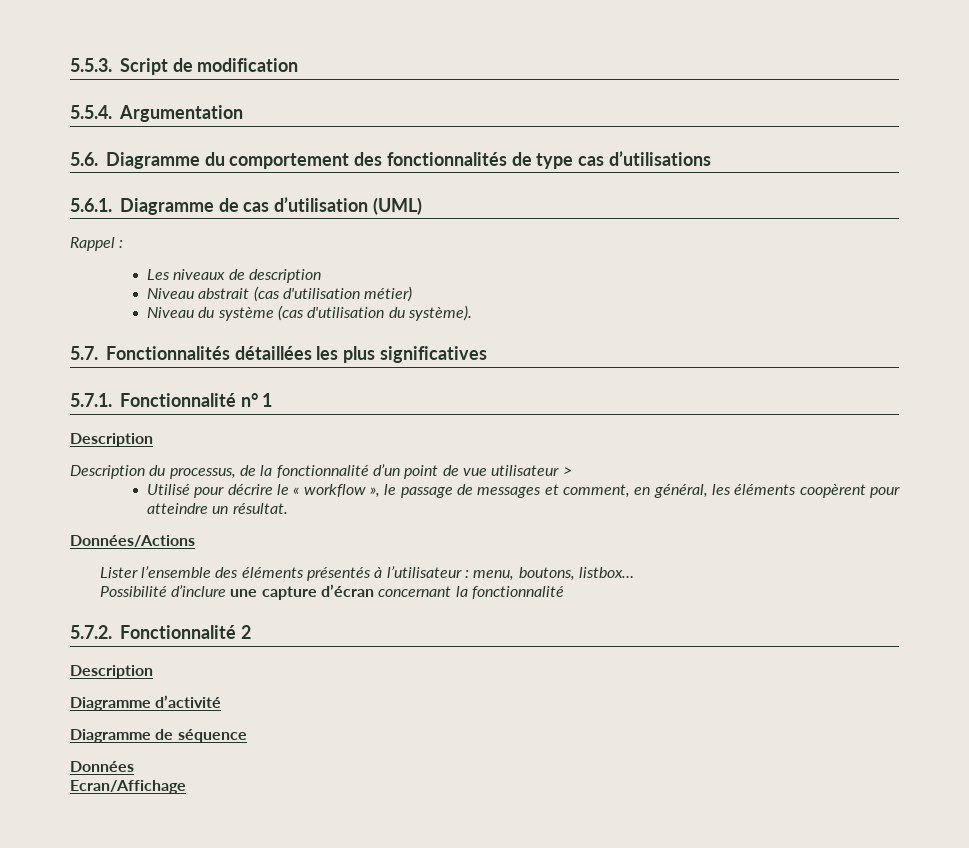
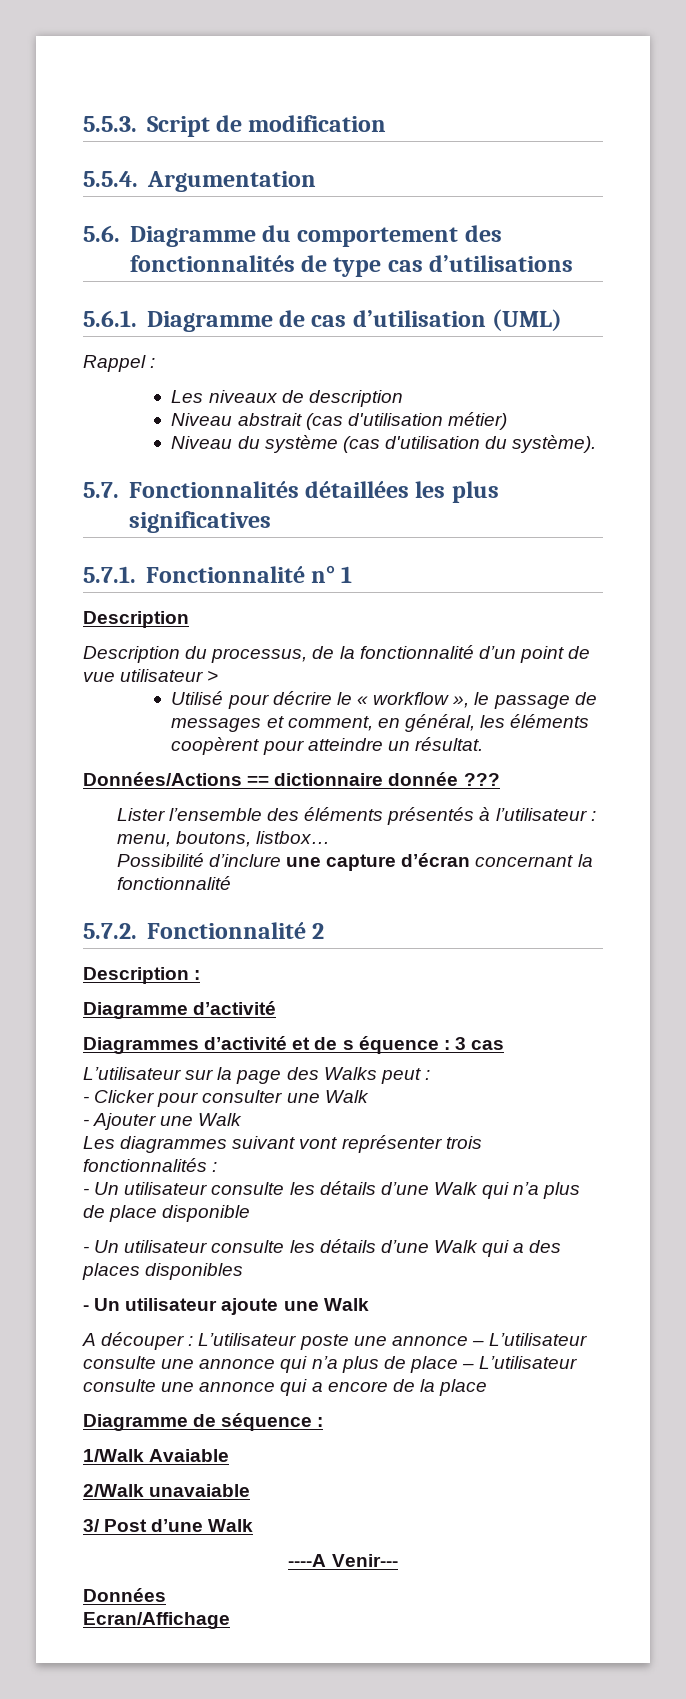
- Données/Actions
+ Données/Actions == dictionnaire donnée ???
  5.7.2. Fonctionnalité 2
- Description
+ Description :
- Diagramme de séquence
+ Diagrammes d’activité et de s équence : 3 cas
+ L’utilisateur sur la page des Walks peut :
+ - Clicker pour consulter une Walk
+ - Ajouter une Walk
+ Les diagrammes suivant vont représenter trois fonctionnalités :
+ - Un utilisateur consulte les détails d’une Walk qui n’a plus de place disponible
+ - Un utilisateur consulte les détails d’une Walk qui a des places disponibles
+ - Un utilisateur ajoute une Walk
+ A découper : L’utilisateur poste une annonce – L’utilisateur consulte une annonce qui n’a plus de place – L’utilisateur consulte une annonce qui a encore de la place
+ Diagramme de séquence :
+ 1/Walk Avaiable
+ 2/Walk unavaiable
+ 3/ Post d’une Walk
+ ----A Venir---

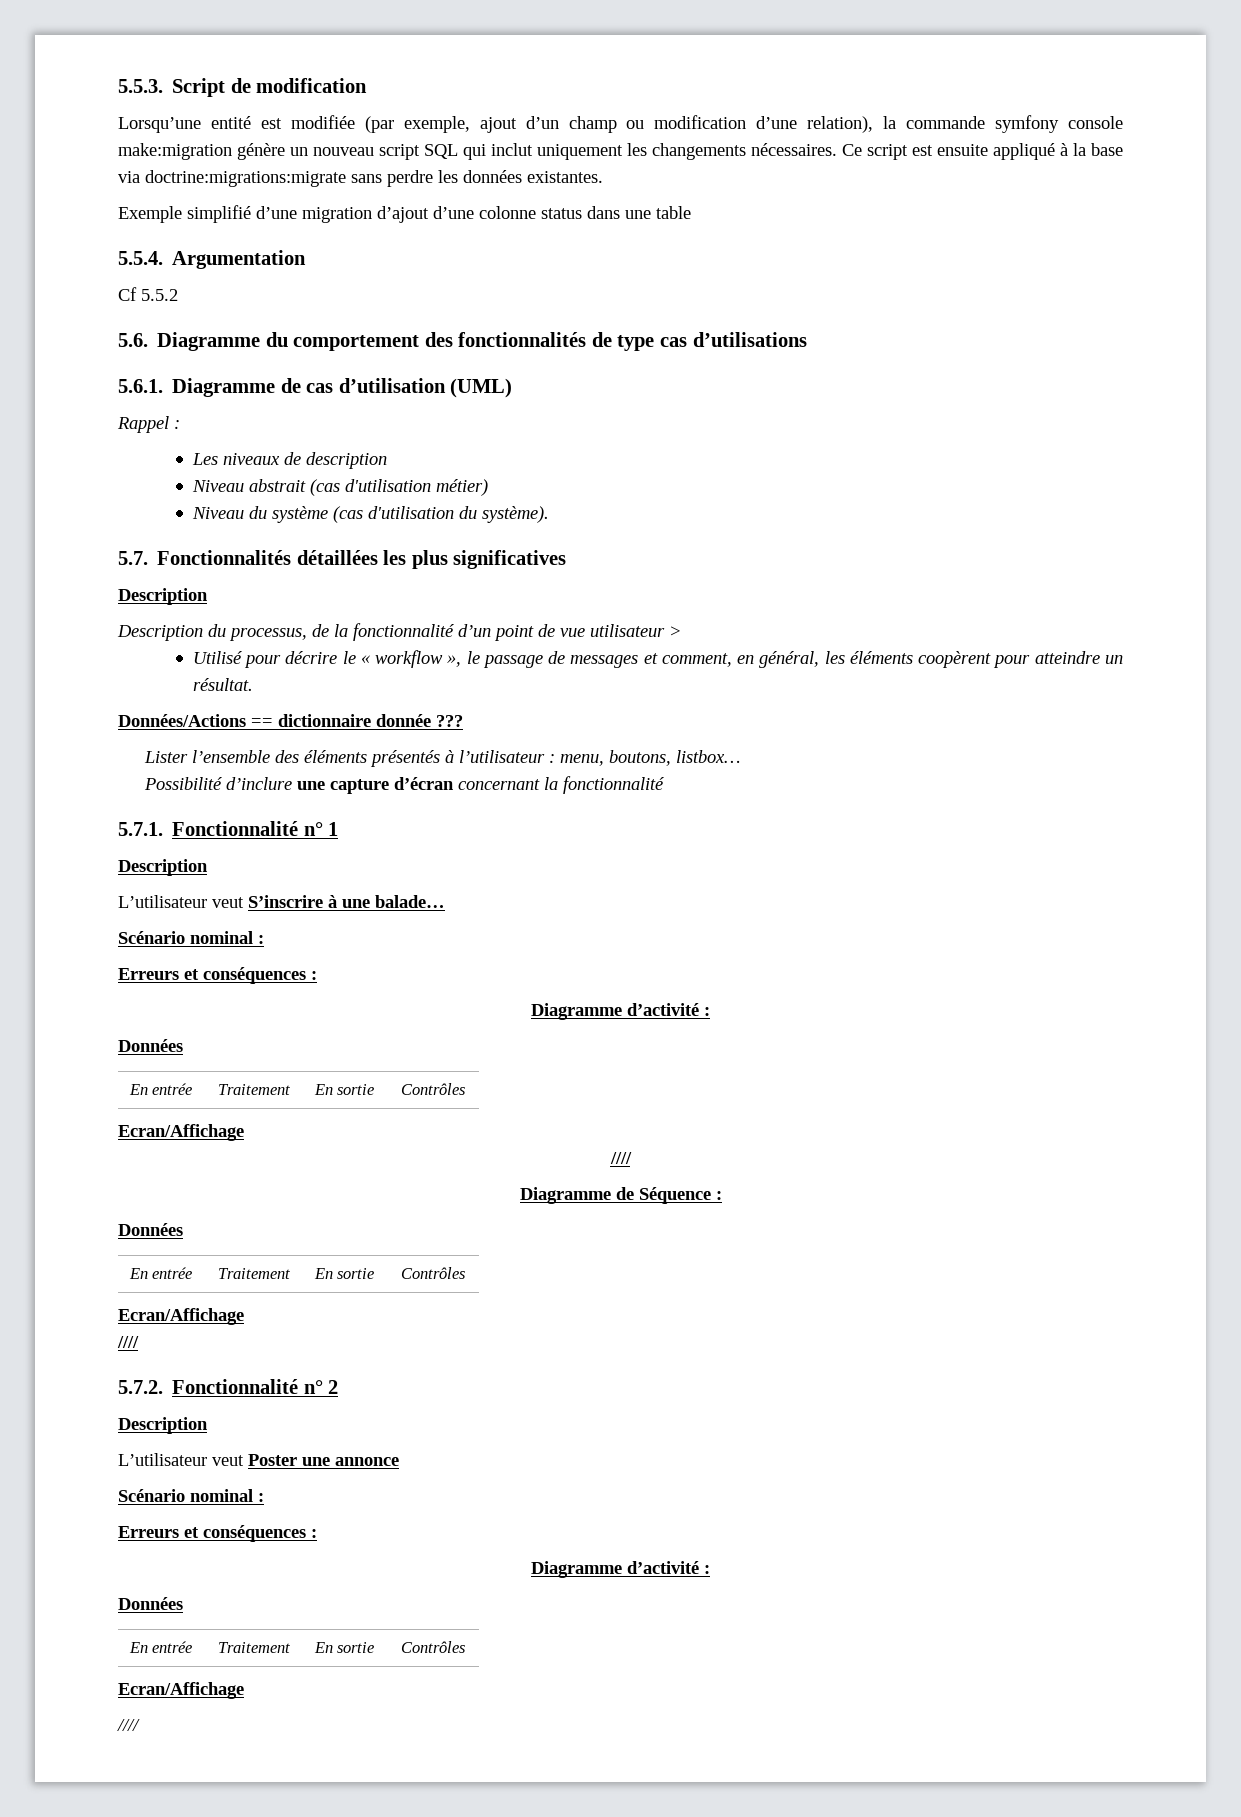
+ Lorsqu’une entité est modifiée (par exemple, ajout d’un champ ou modification d’une relation), la commande symfony console make:migration génère un nouveau script SQL qui inclut uniquement les changements nécessaires. Ce script est ensuite appliqué à la base via doctrine:migrations:migrate sans perdre les données existantes.
+ Exemple simplifié d’une migration d’ajout d’une colonne status dans une table
+ Cf 5.5.2
- 5.7.1. Fonctionnalité n° 1
- 5.7.2. Fonctionnalité 2
- Description :
- Diagramme d’activité
- Diagrammes d’activité et de s équence : 3 cas
- L’utilisateur sur la page des Walks peut :
- - Clicker pour consulter une Walk
- - Ajouter une Walk
- Les diagrammes suivant vont représenter trois fonctionnalités :
- - Un utilisateur consulte les détails d’une Walk qui n’a plus de place disponible
- - Un utilisateur consulte les détails d’une Walk qui a des places disponibles
- - Un utilisateur ajoute une Walk
- A découper : L’utilisateur poste une annonce – L’utilisateur consulte une annonce qui n’a plus de place – L’utilisateur consulte une annonce qui a encore de la place
- Diagramme de séquence :
- 1/Walk Avaiable
- 2/Walk unavaiable
- 3/ Post d’une Walk
- ----A Venir---
+ 5.7.1. Fonctionnalité n° 1
+ Description
+ L’utilisateur veut S’inscrire à une balade…
+ Scénario nominal :
+ Erreurs et conséquences :
+ Diagramme d’activité :
  Données
+ En entrée | Traitement | En sortie | Contrôles
  Ecran/Affichage
+ ////
+ Diagramme de Séquence :
+ Données
+ En entrée | Traitement | En sortie | Contrôles
+ Ecran/Affichage
+ ////
+ 5.7.2. Fonctionnalité n° 2
+ Description
+ L’utilisateur veut Poster une annonce
+ Scénario nominal :
+ Erreurs et conséquences :
+ Diagramme d’activité :
+ Données
+ En entrée | Traitement | En sortie | Contrôles
+ Ecran/Affichage
+ ////

